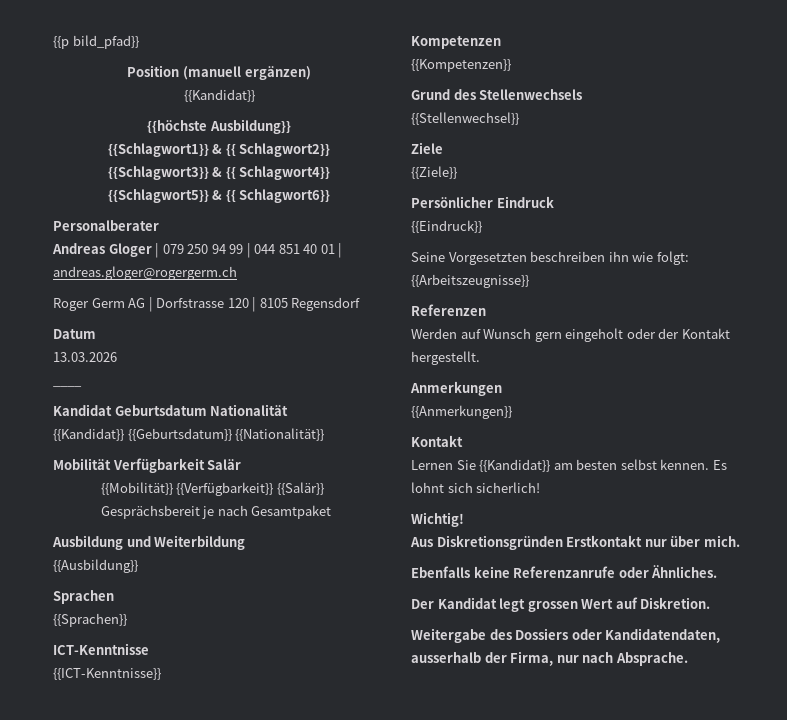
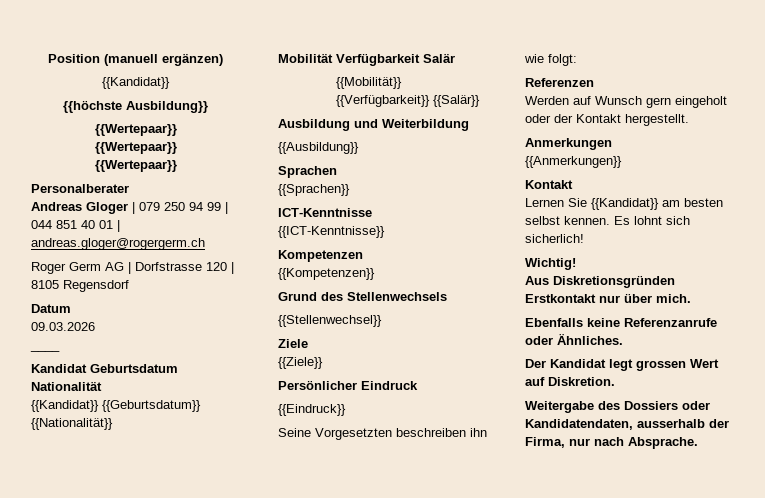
- {{p bild_pfad}}
  {{höchste Ausbildung}}
- {{Schlagwort1}} & {{ Schlagwort2}}
- {{Schlagwort3}} & {{ Schlagwort4}}
- {{Schlagwort5}} & {{ Schlagwort6}}
+ {{Wertepaar}}
+ {{Wertepaar}}
+ {{Wertepaar}}
- 13.03.2026
+ 09.03.2026
- {{Mobilität}} {{Verfügbarkeit}} {{Salär}} Gesprächsbereit je nach Gesamtpaket
+ {{Mobilität}} {{Verfügbarkeit}} {{Salär}}
- Seine Vorgesetzten beschreiben ihn wie folgt: {{Arbeitszeugnisse}}
+ Seine Vorgesetzten beschreiben ihn wie folgt:

